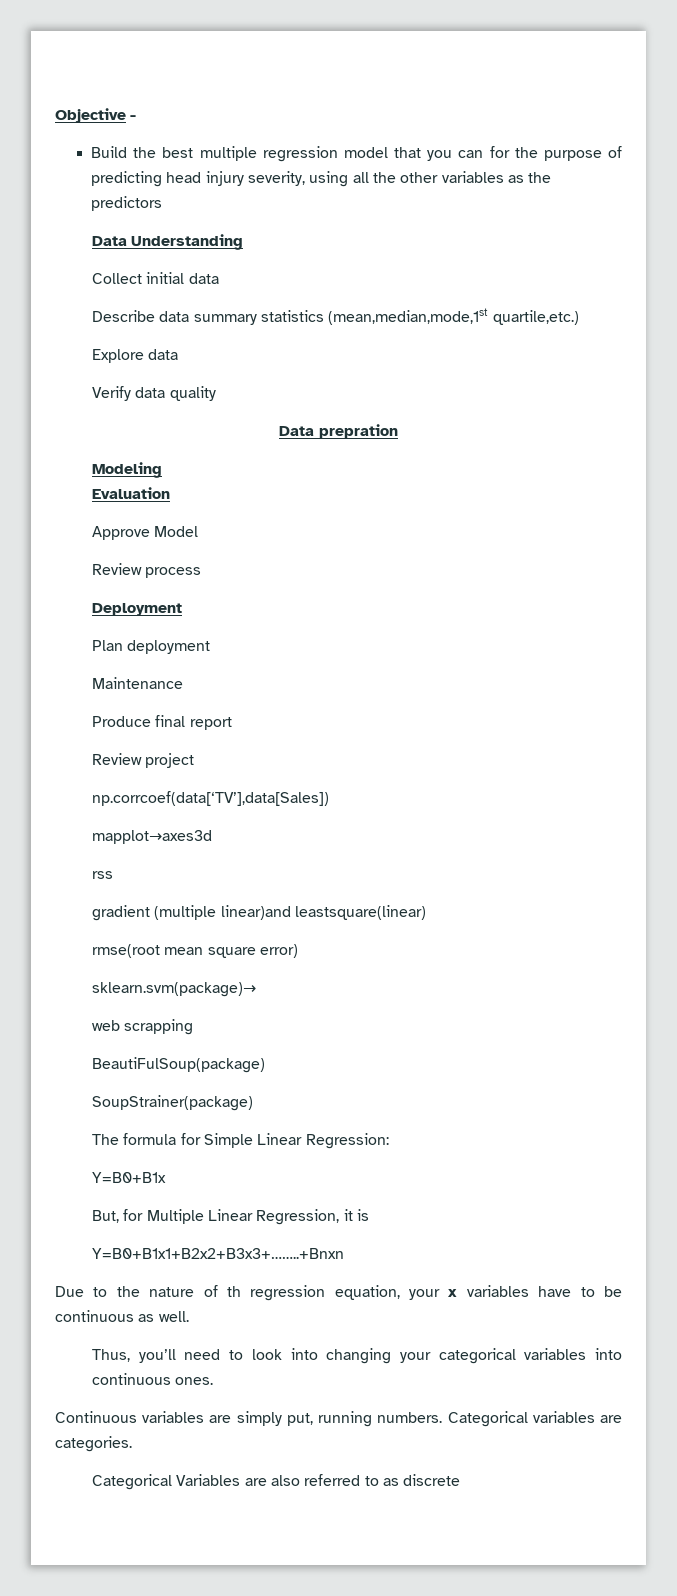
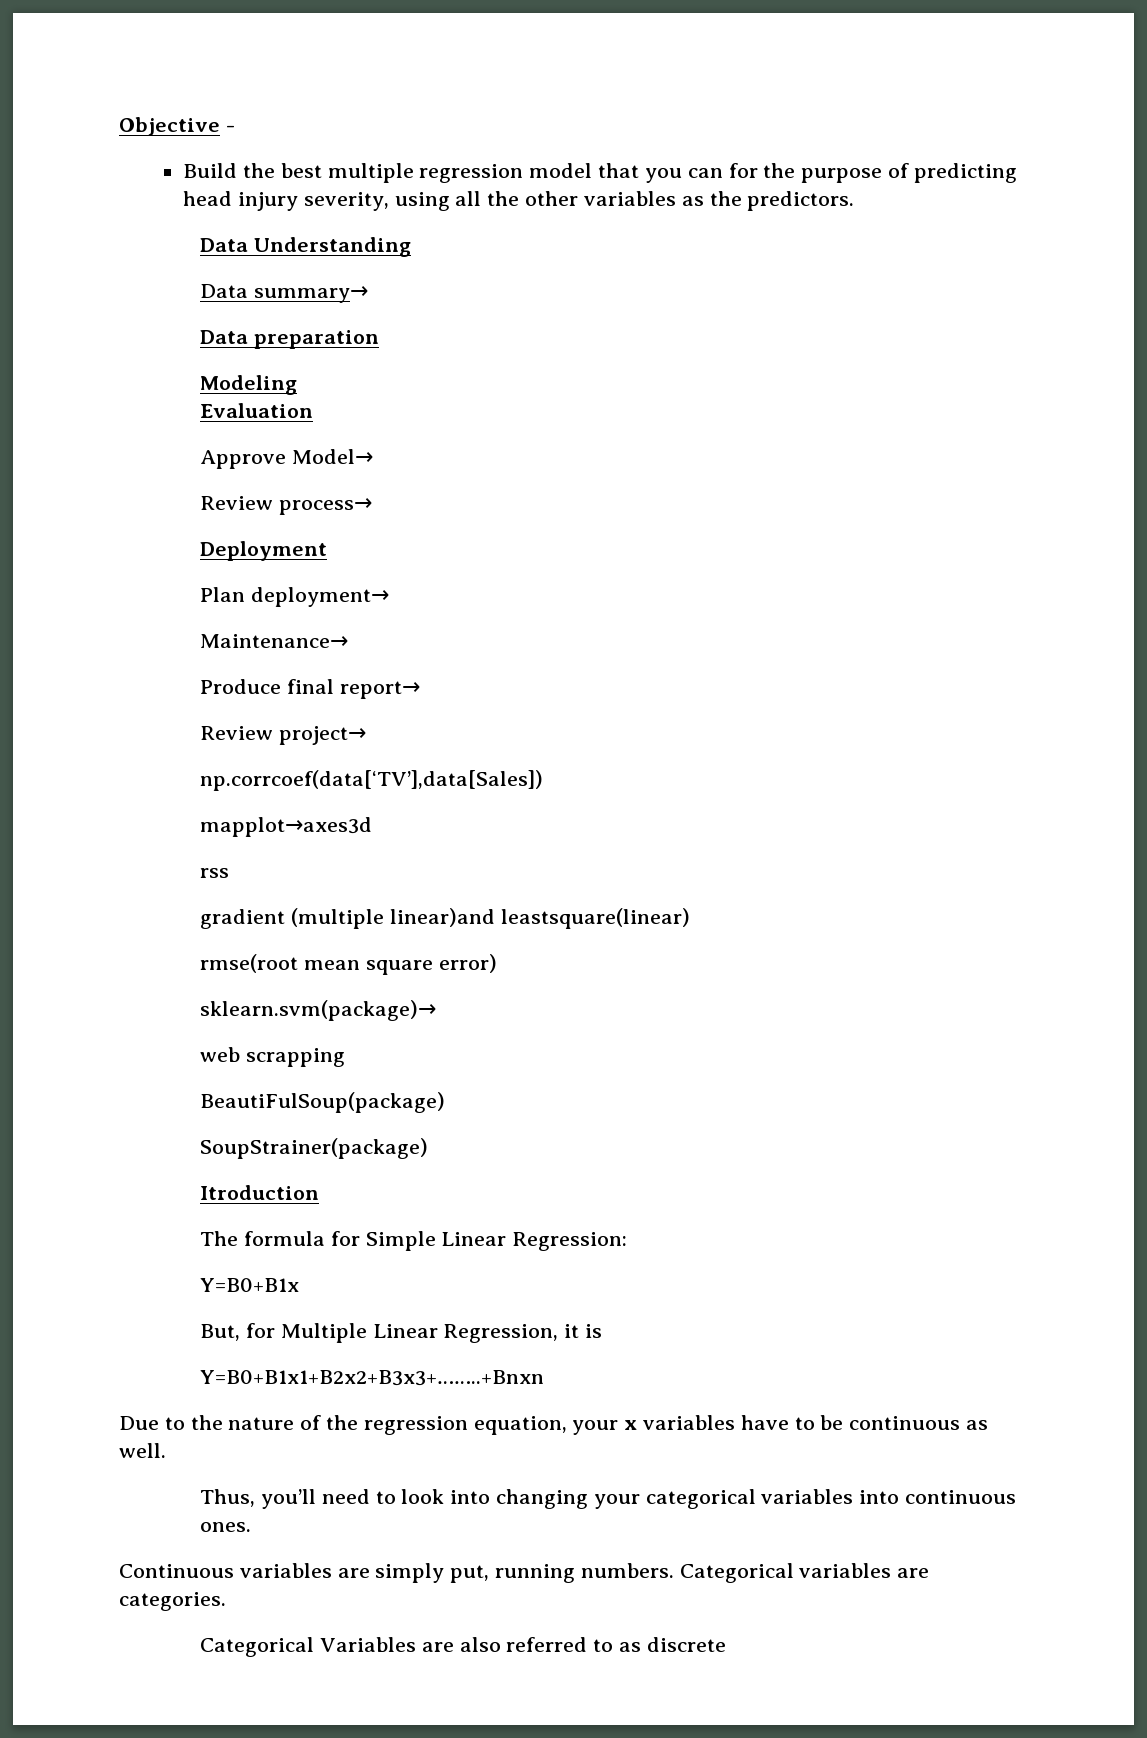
- Build the best multiple regression model that you can for the purpose of predicting head injury severity, using all the other variables as the predictors
+ Build the best multiple regression model that you can for the purpose of predicting head injury severity, using all the other variables as the predictors.
- Collect initial data
- Describe data summary statistics (mean,median,mode,1st quartile,etc.)
- Explore data
- Verify data quality
- Data prepration
+ Data summary→
+ Data preparation
- Approve Model
- Review process
+ Approve Model→
+ Review process→
- Plan deployment
- Maintenance
+ Plan deployment→
+ Maintenance→
- Produce final report
- Review project
+ Produce final report→
+ Review project→
+ Itroduction
- Due to the nature of th regression equation, your x variables have to be continuous as well.
+ Due to the nature of the regression equation, your x variables have to be continuous as well.

